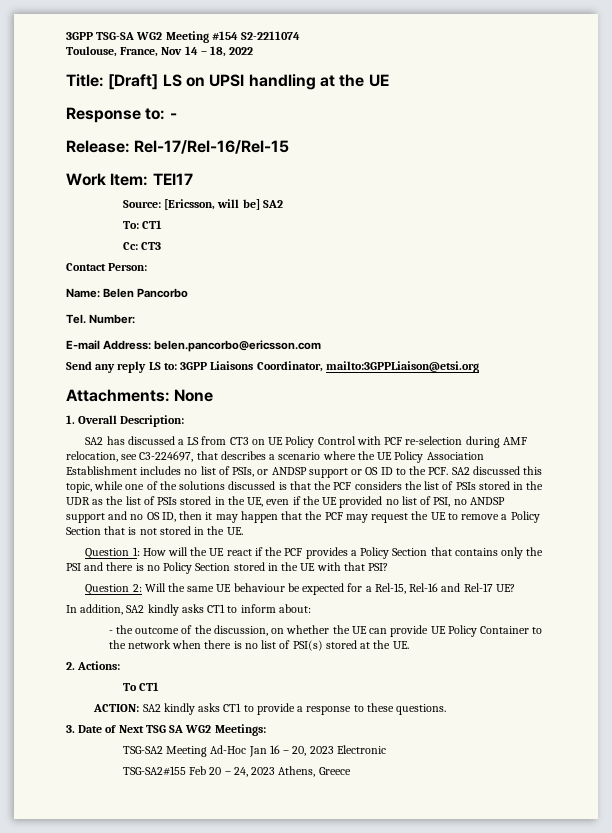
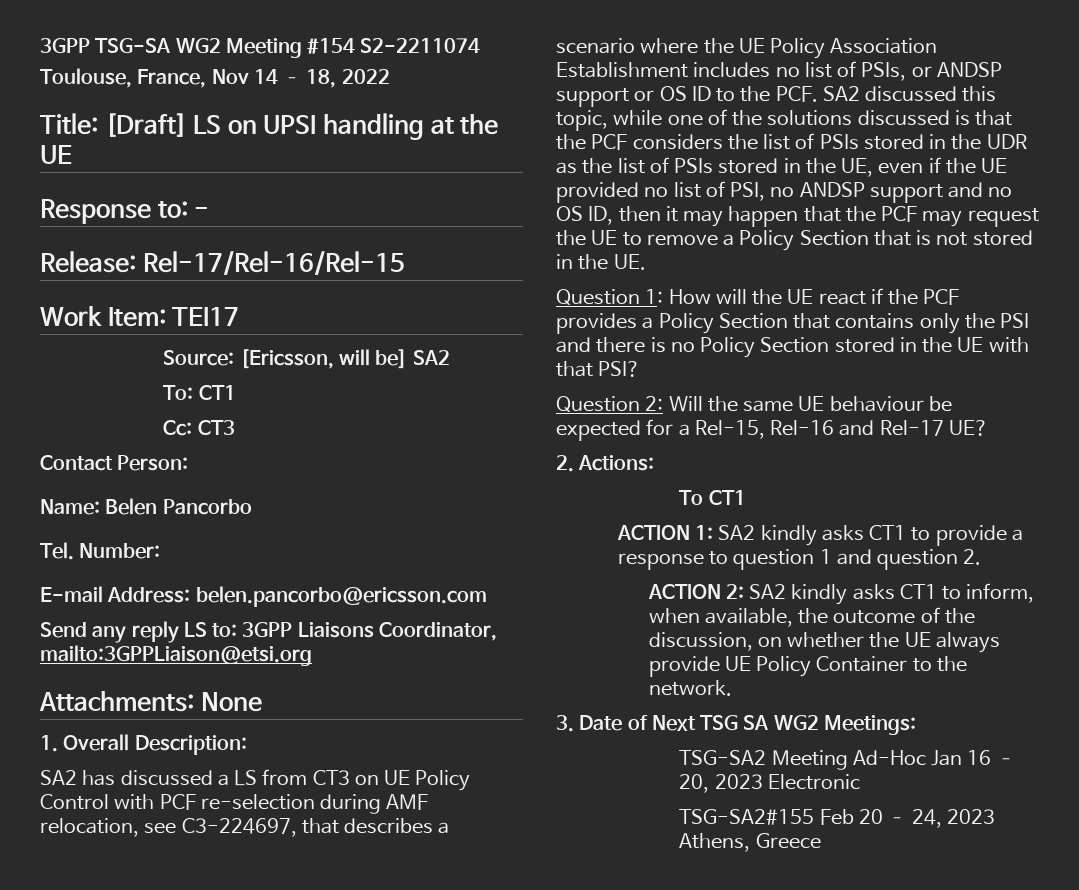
- In addition, SA2 kindly asks CT1 to inform about:
- - the outcome of the discussion, on whether the UE can provide UE Policy Container to the network when there is no list of PSI(s) stored at the UE.
  2. Actions:
  To CT1
- ACTION: SA2 kindly asks CT1 to provide a response to these questions.
+ ACTION 1: SA2 kindly asks CT1 to provide a response to question 1 and question 2.
+ ACTION 2: SA2 kindly asks CT1 to inform, when available, the outcome of the discussion, on whether the UE always provide UE Policy Container to the network.

